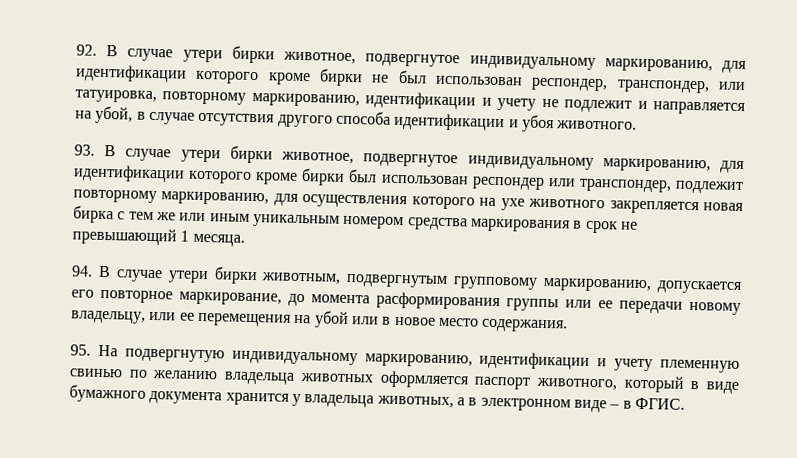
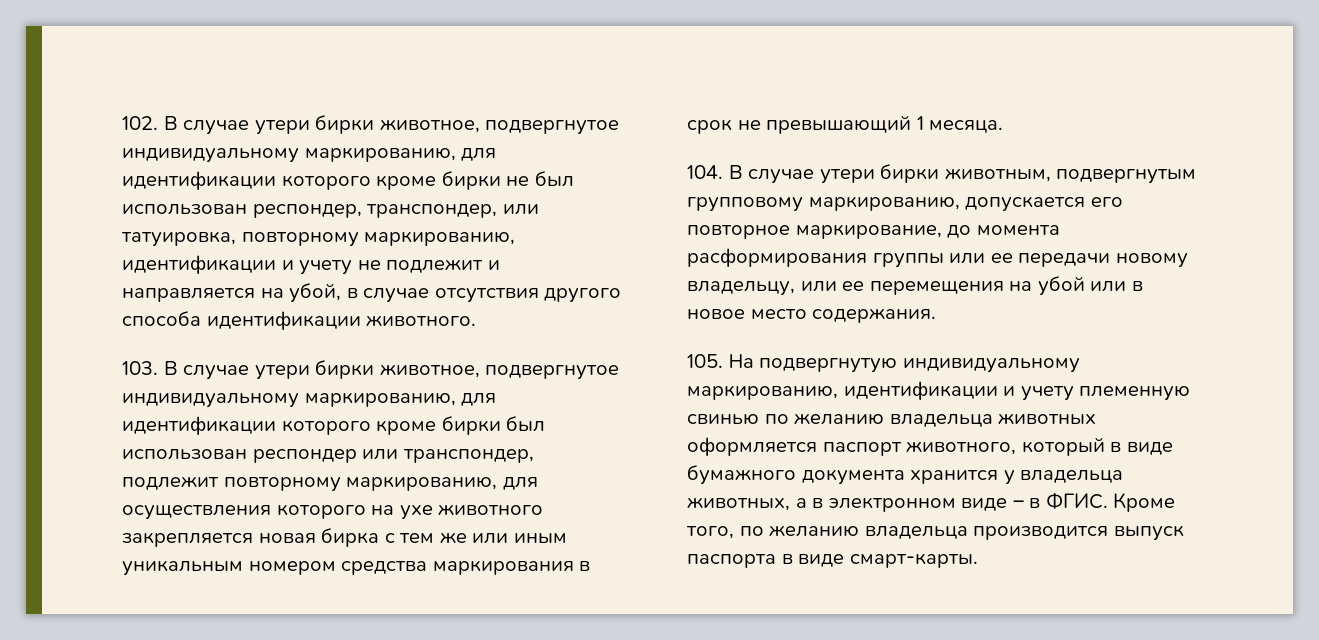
- 92. В случае утери бирки животное, подвергнутое индивидуальному маркированию, для идентификации которого кроме бирки не был использован респондер, транспондер, или татуировка, повторному маркированию, идентификации и учету не подлежит и направляется на убой, в случае отсутствия другого способа идентификации и убоя животного.
+ 102. В случае утери бирки животное, подвергнутое индивидуальному маркированию, для идентификации которого кроме бирки не был использован респондер, транспондер, или татуировка, повторному маркированию, идентификации и учету не подлежит и направляется на убой, в случае отсутствия другого способа идентификации животного.
- 93. В случае утери бирки животное, подвергнутое индивидуальному маркированию, для идентификации которого кроме бирки был использован респондер или транспондер, подлежит повторному маркированию, для осуществления которого на ухе животного закрепляется новая бирка с тем же или иным уникальным номером средства маркирования в срок не превышающий 1 месяца.
+ 103. В случае утери бирки животное, подвергнутое индивидуальному маркированию, для идентификации которого кроме бирки был использован респондер или транспондер, подлежит повторному маркированию, для осуществления которого на ухе животного закрепляется новая бирка с тем же или иным уникальным номером средства маркирования в срок не превышающий 1 месяца.
- 94. В случае утери бирки животным, подвергнутым групповому маркированию, допускается его повторное маркирование, до момента расформирования группы или ее передачи новому владельцу, или ее перемещения на убой или в новое место содержания.
+ 104. В случае утери бирки животным, подвергнутым групповому маркированию, допускается его повторное маркирование, до момента расформирования группы или ее передачи новому владельцу, или ее перемещения на убой или в новое место содержания.
- 95. На подвергнутую индивидуальному маркированию, идентификации и учету племенную свинью по желанию владельца животных оформляется паспорт животного, который в виде бумажного документа хранится у владельца животных, а в электронном виде – в ФГИС.
+ 105. На подвергнутую индивидуальному маркированию, идентификации и учету племенную свинью по желанию владельца животных оформляется паспорт животного, который в виде бумажного документа хранится у владельца животных, а в электронном виде – в ФГИС.
+ Кроме того, по желанию владельца производится выпуск паспорта в виде смарт-карты.

